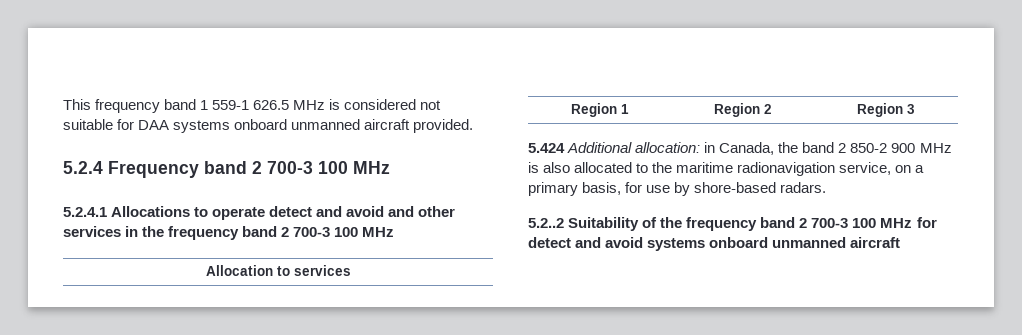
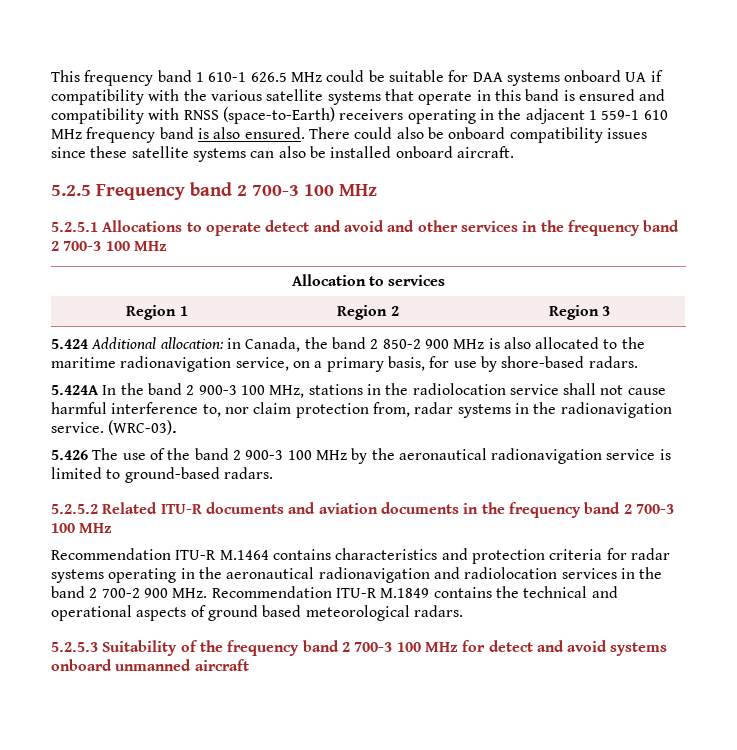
- This frequency band 1 559-1 626.5 MHz is considered not suitable for DAA systems onboard unmanned aircraft provided.
- 5.2.4 Frequency band 2 700-3 100 MHz
+ This frequency band 1 610-1 626.5 MHz could be suitable for DAA systems onboard UA if compatibility with the various satellite systems that operate in this band is ensured and compatibility with RNSS (space-to-Earth) receivers operating in the adjacent 1 559-1 610 MHz frequency band is also ensured. There could also be onboard compatibility issues since these satellite systems can also be installed onboard aircraft.
+ 5.2.5 Frequency band 2 700-3 100 MHz
- 5.2.4.1 Allocations to operate detect and avoid and other services in the frequency band 2 700-3 100 MHz
+ 5.2.5.1 Allocations to operate detect and avoid and other services in the frequency band 2 700-3 100 MHz
- 5.2..2 Suitability of the frequency band 2 700-3 100 MHz for detect and avoid systems onboard unmanned aircraft
+ 5.424A In the band 2 900-3 100 MHz, stations in the radiolocation service shall not cause harmful interference to, nor claim protection from, radar systems in the radionavigation service. (WRC-03).
+ 5.426 The use of the band 2 900-3 100 MHz by the aeronautical radionavigation service is limited to ground-based radars.
+ 5.2.5.2 Related ITU-R documents and aviation documents in the frequency band 2 700-3 100 MHz
+ Recommendation ITU-R M.1464 contains characteristics and protection criteria for radar systems operating in the aeronautical radionavigation and radiolocation services in the band 2 700-2 900 MHz. Recommendation ITU-R M.1849 contains the technical and operational aspects of ground based meteorological radars.
+ 5.2.5.3 Suitability of the frequency band 2 700-3 100 MHz for detect and avoid systems onboard unmanned aircraft

